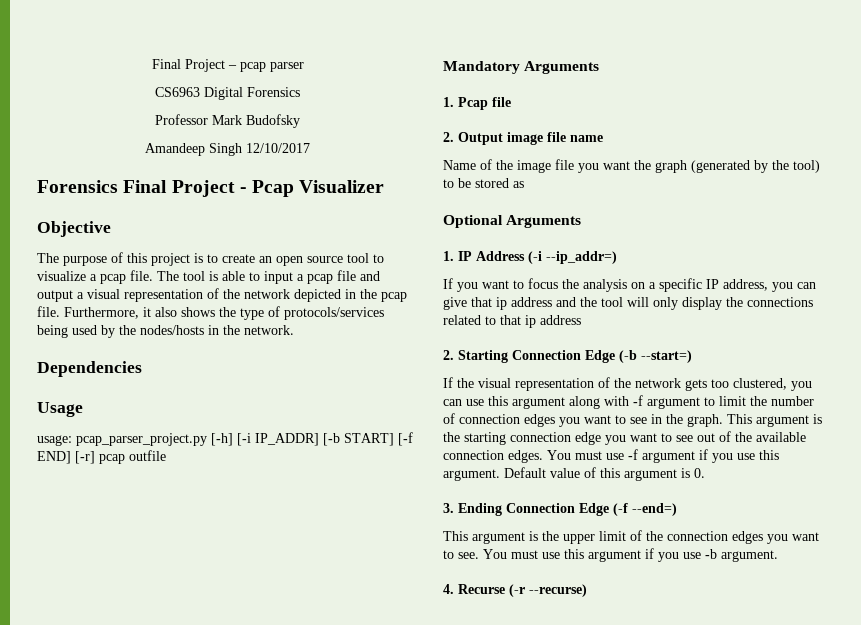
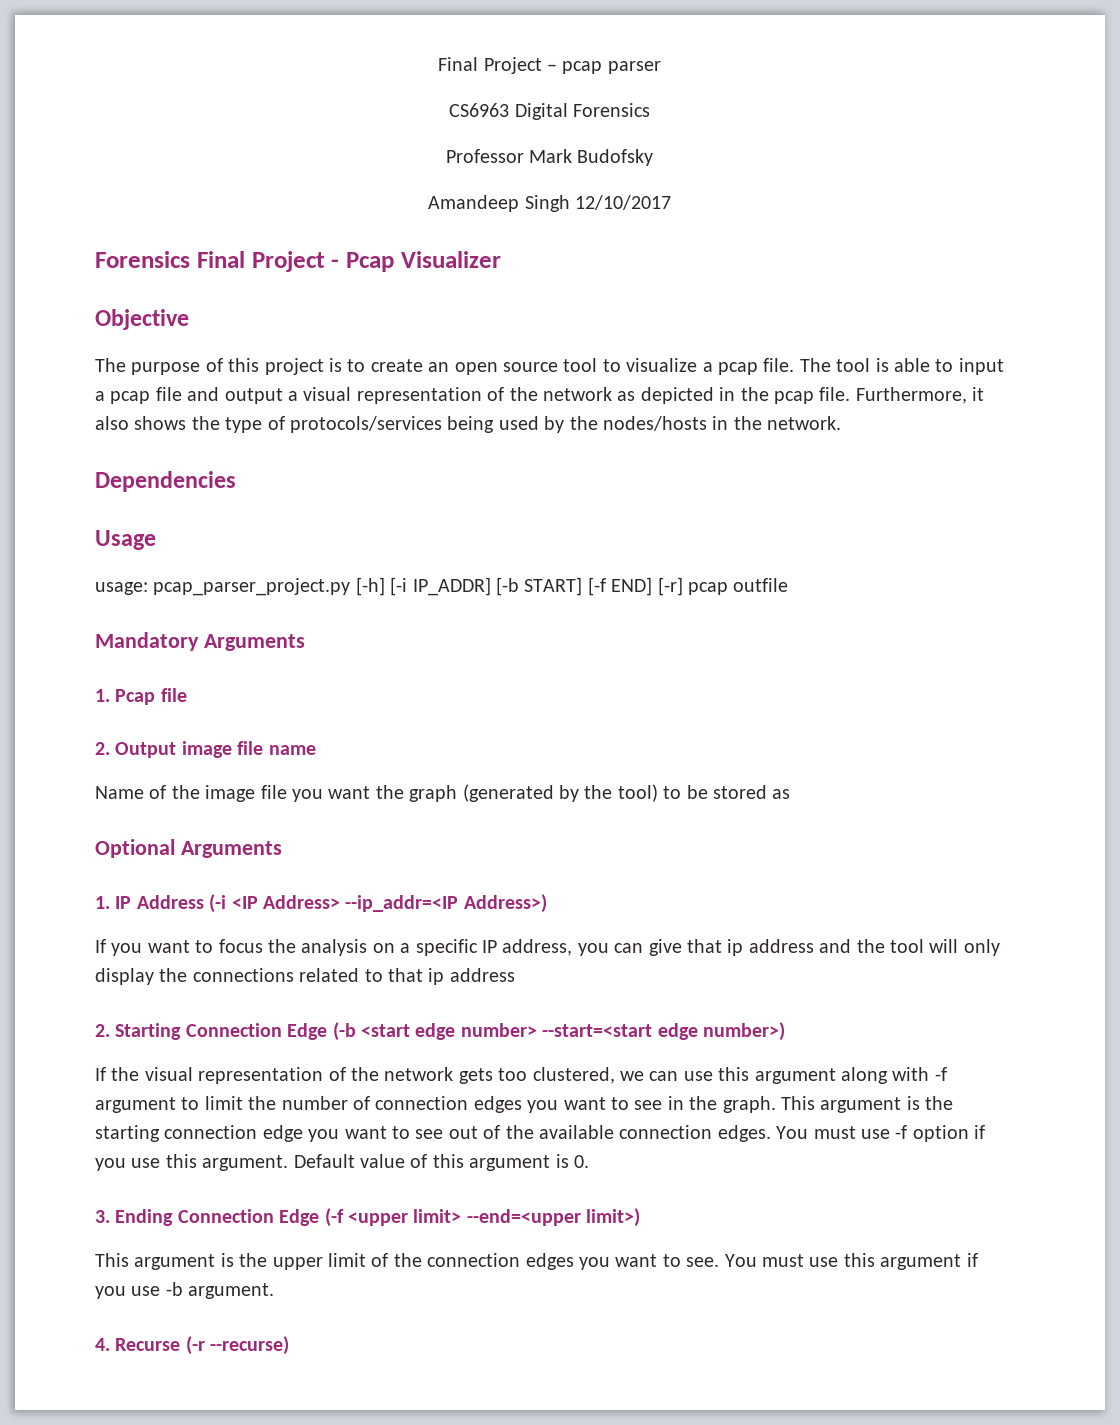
- The tool is able to input a pcap file and output a visual representation of the network depicted in the pcap file.
+ The tool is able to input a pcap file and output a visual representation of the network as depicted in the pcap file.
- 1. IP Address (-i --ip_addr=)
+ 1. IP Address (-i <IP Address> --ip_addr=<IP Address>)
- 2. Starting Connection Edge (-b --start=)
+ 2. Starting Connection Edge (-b <start edge number> --start=<start edge number>)
- If the visual representation of the network gets too clustered, you can use this argument along with -f argument to limit the number of connection edges you want to see in the graph.
+ If the visual representation of the network gets too clustered, we can use this argument along with -f argument to limit the number of connection edges you want to see in the graph.
- You must use -f argument if you use this argument.
+ You must use -f option if you use this argument.
- 3. Ending Connection Edge (-f --end=)
+ 3. Ending Connection Edge (-f <upper limit> --end=<upper limit>)

